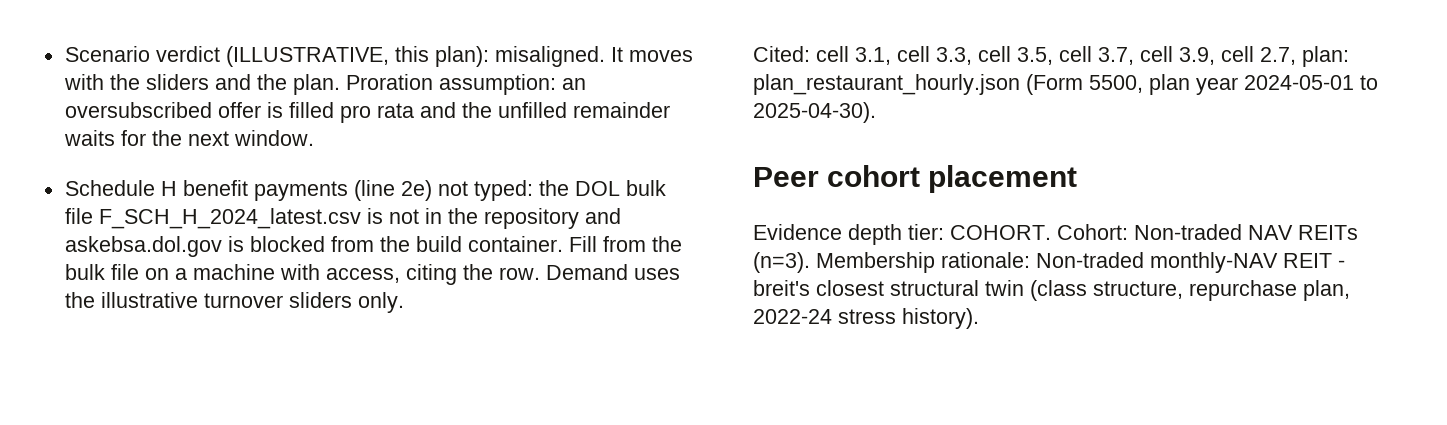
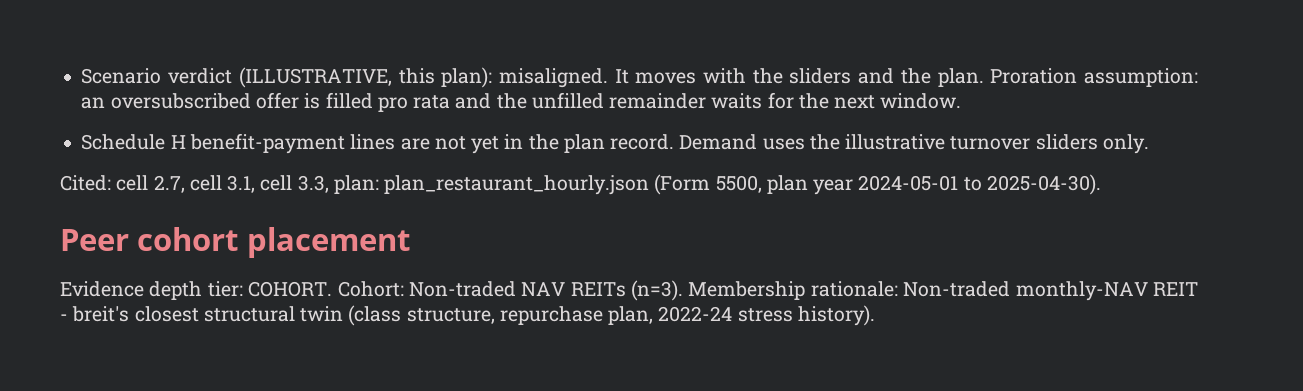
- Schedule H benefit payments (line 2e) not typed: the DOL bulk file F_SCH_H_2024_latest.csv is not in the repository and askebsa.dol.gov is blocked from the build container. Fill from the bulk file on a machine with access, citing the row.
+ Schedule H benefit-payment lines are not yet in the plan record.
- Cited: cell 3.1, cell 3.3, cell 3.5, cell 3.7, cell 3.9, cell 2.7, plan: plan_restaurant_hourly.json (Form 5500, plan year 2024-05-01 to 2025-04-30).
+ Cited: cell 2.7, cell 3.1, cell 3.3, plan: plan_restaurant_hourly.json (Form 5500, plan year 2024-05-01 to 2025-04-30).

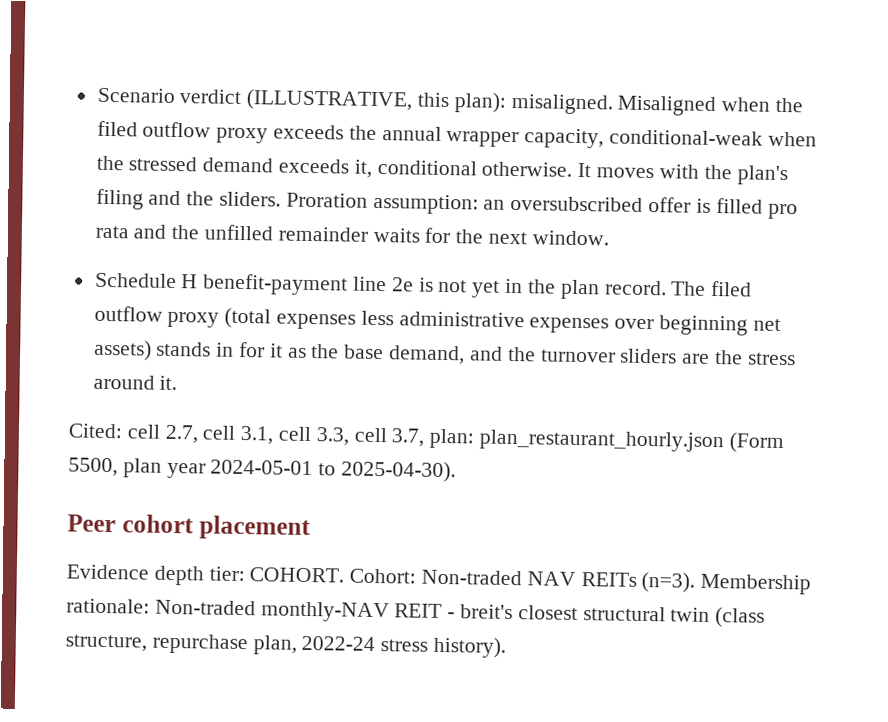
+ Misaligned when the filed outflow proxy exceeds the annual wrapper capacity, conditional-weak when the stressed demand exceeds it, conditional otherwise.
- It moves with the sliders and the plan.
+ It moves with the plan's filing and the sliders.
- Schedule H benefit-payment lines are not yet in the plan record.
+ Schedule H benefit-payment line 2e is not yet in the plan record.
- Demand uses the illustrative turnover sliders only.
+ The filed outflow proxy (total expenses less administrative expenses over beginning net assets) stands in for it as the base demand, and the turnover sliders are the stress around it.
- Cited: cell 2.7, cell 3.1, cell 3.3, plan: plan_restaurant_hourly.json (Form 5500, plan year 2024-05-01 to 2025-04-30).
+ Cited: cell 2.7, cell 3.1, cell 3.3, cell 3.7, plan: plan_restaurant_hourly.json (Form 5500, plan year 2024-05-01 to 2025-04-30).

